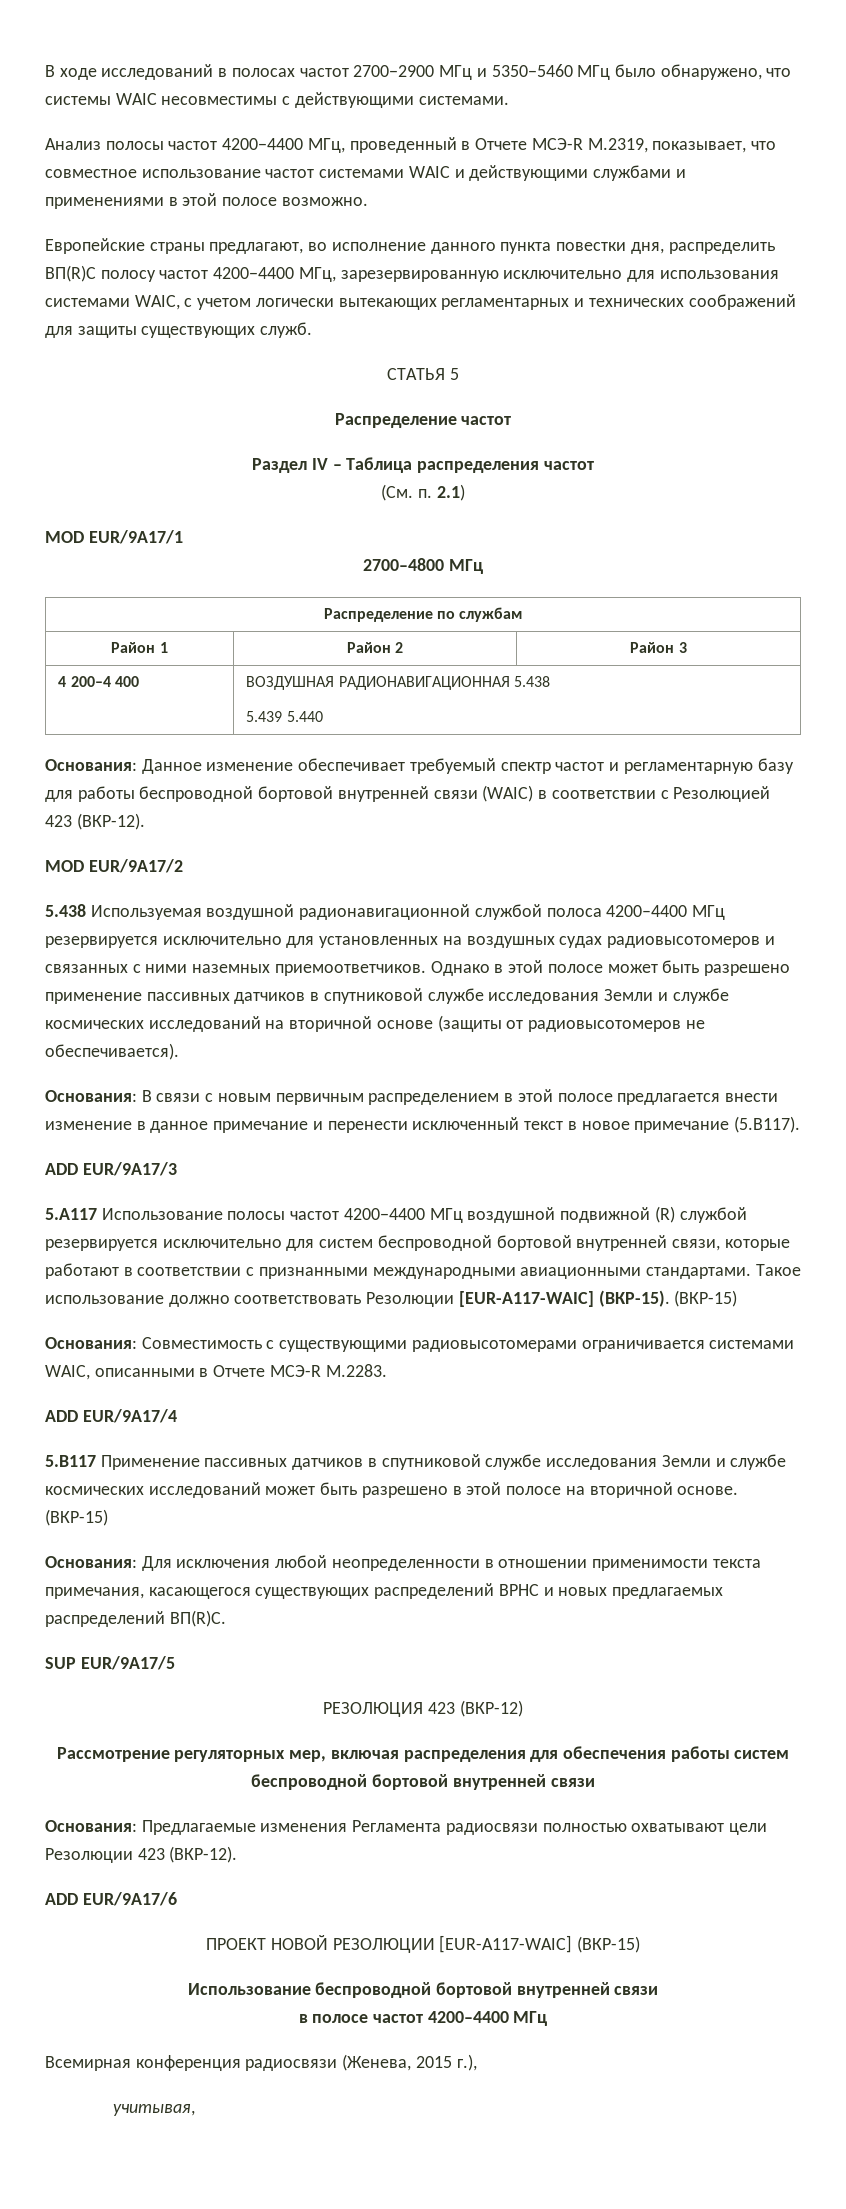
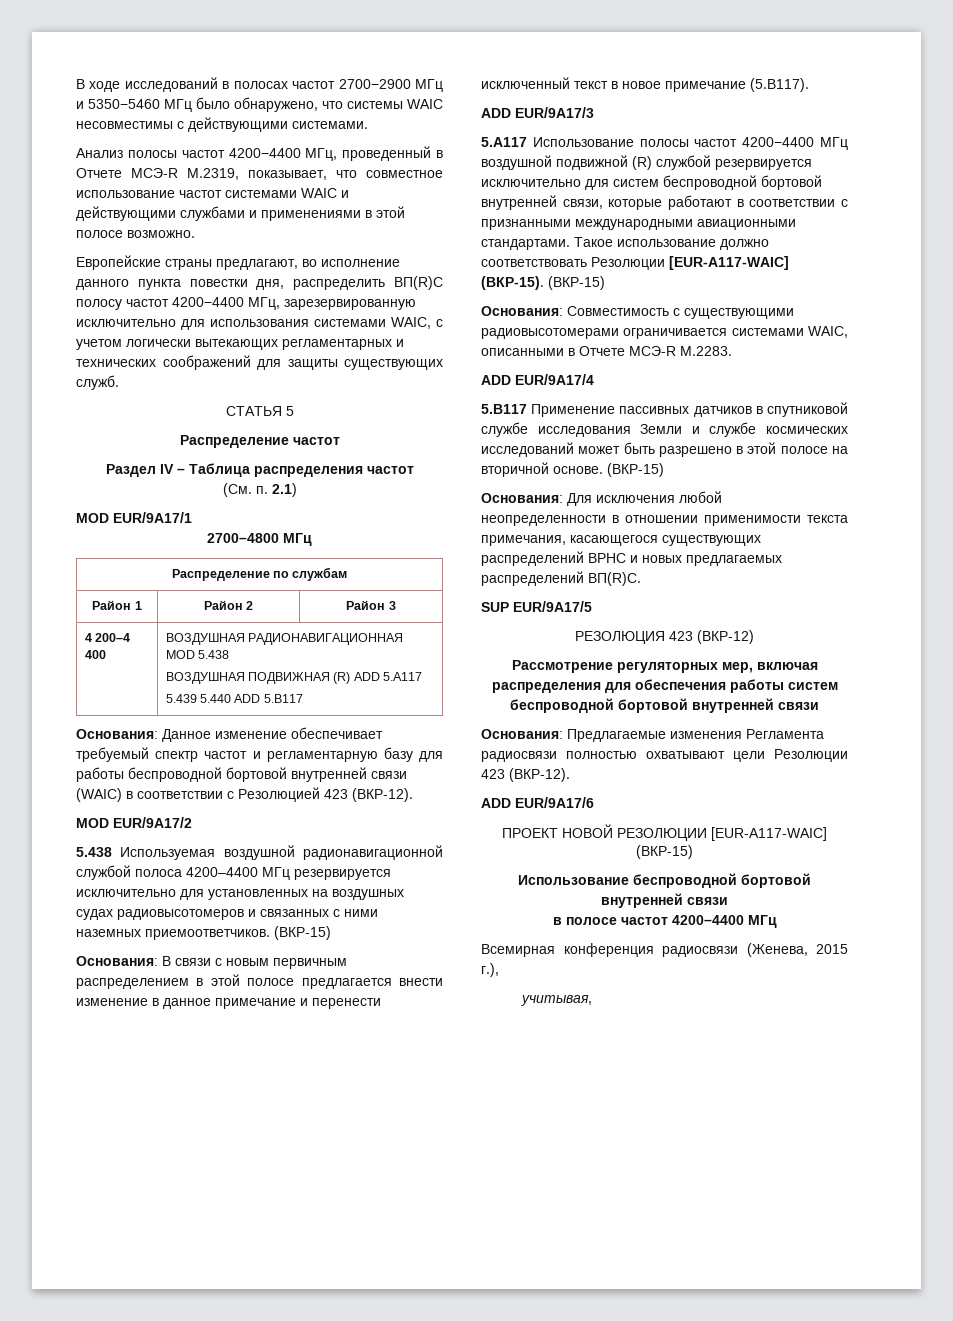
- 4 200–4 400 | ВОЗДУШНАЯ РАДИОНАВИГАЦИОННАЯ 5.438
- 5.439 5.440
+ 4 200–4 400 | ВОЗДУШНАЯ РАДИОНАВИГАЦИОННАЯ MOD 5.438
+ ВОЗДУШНАЯ ПОДВИЖНАЯ (R) ADD 5.A117
+ 5.439 5.440 ADD 5.B117
- 5.438 Используемая воздушной радионавигационной службой полоса 4200–4400 МГц резервируется исключительно для установленных на воздушных судах радиовысотомеров и связанных с ними наземных приемоответчиков. Однако в этой полосе может быть разрешено применение пассивных датчиков в спутниковой службе исследования Земли и службе космических исследований на вторичной основе (защиты от радиовысотомеров не обеспечивается).
+ 5.438 Используемая воздушной радионавигационной службой полоса 4200–4400 МГц резервируется исключительно для установленных на воздушных судах радиовысотомеров и связанных с ними наземных приемоответчиков. (ВКР-15)

